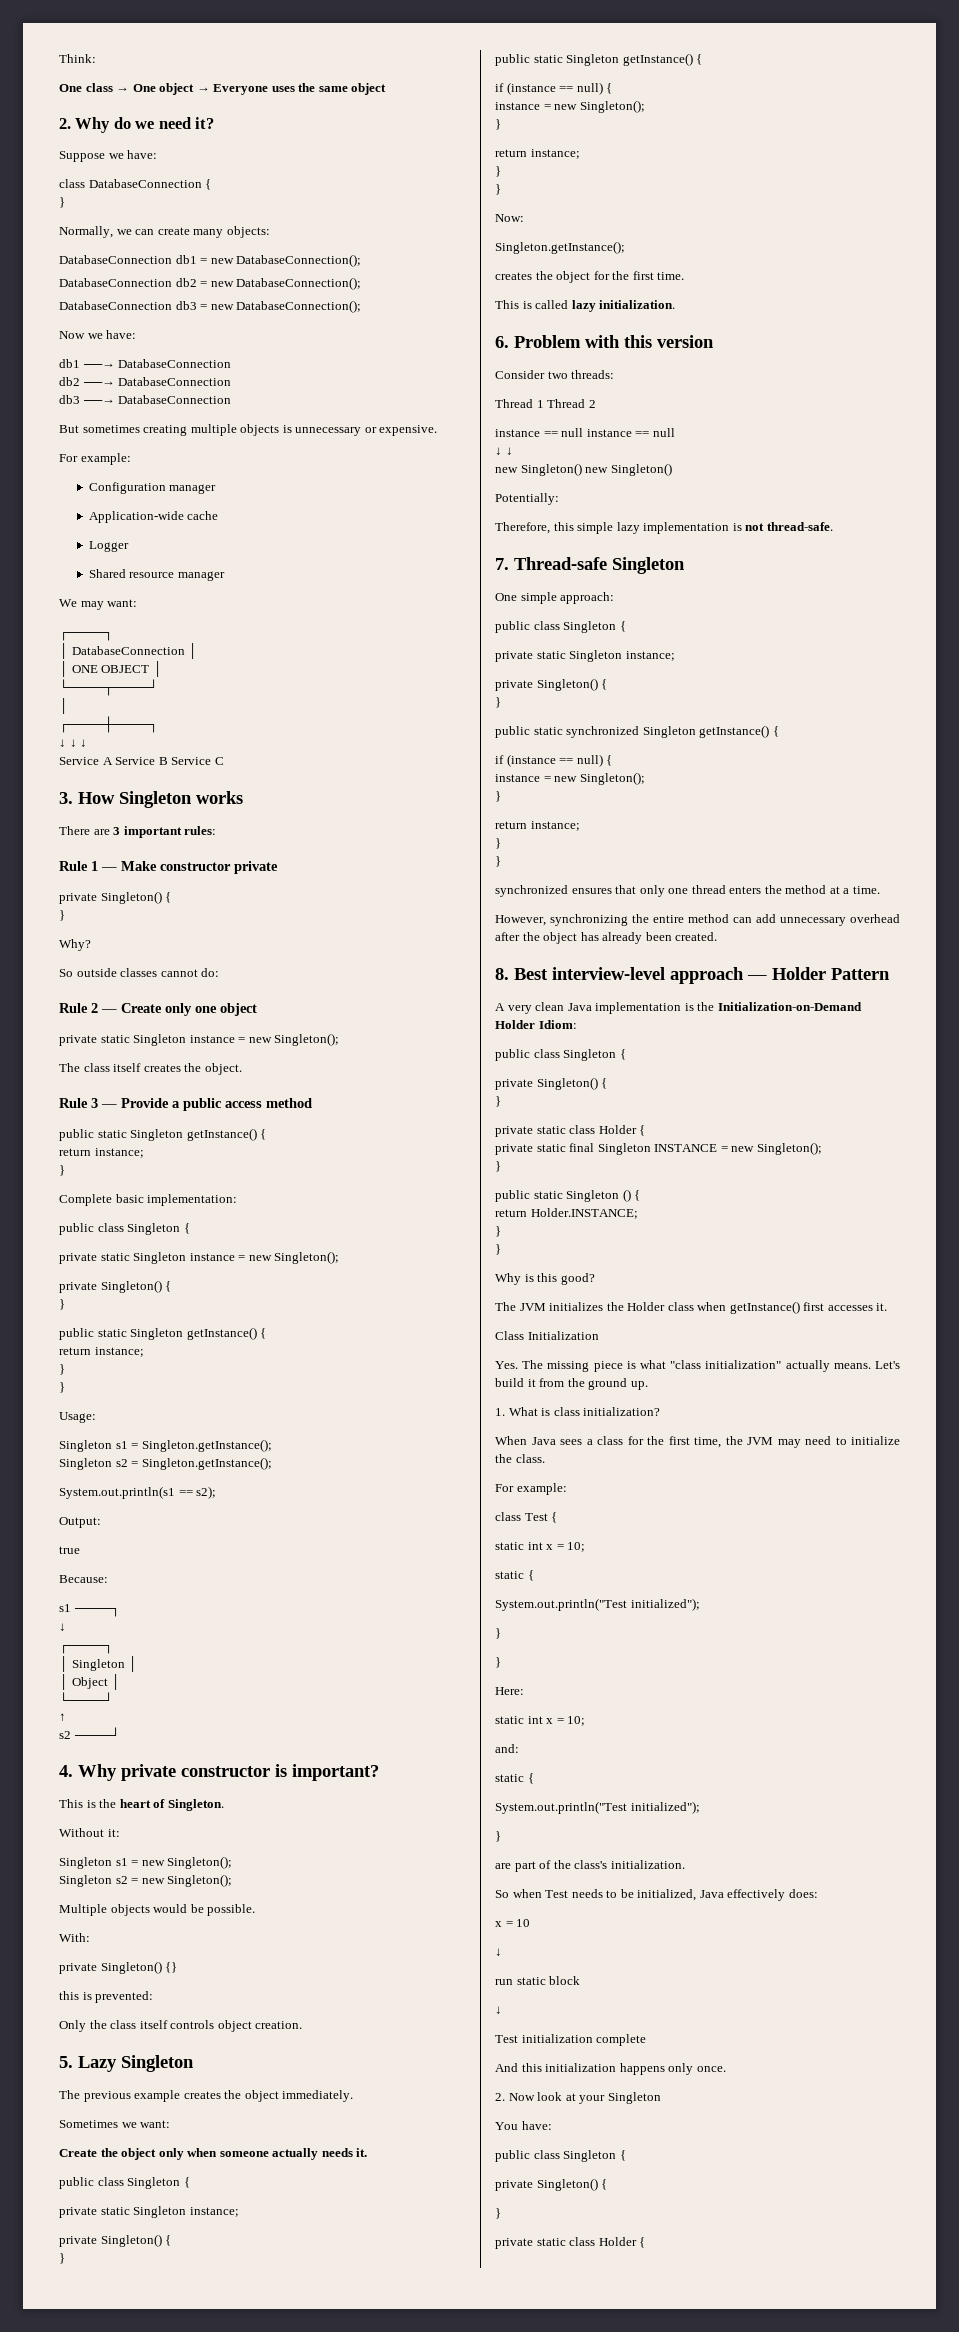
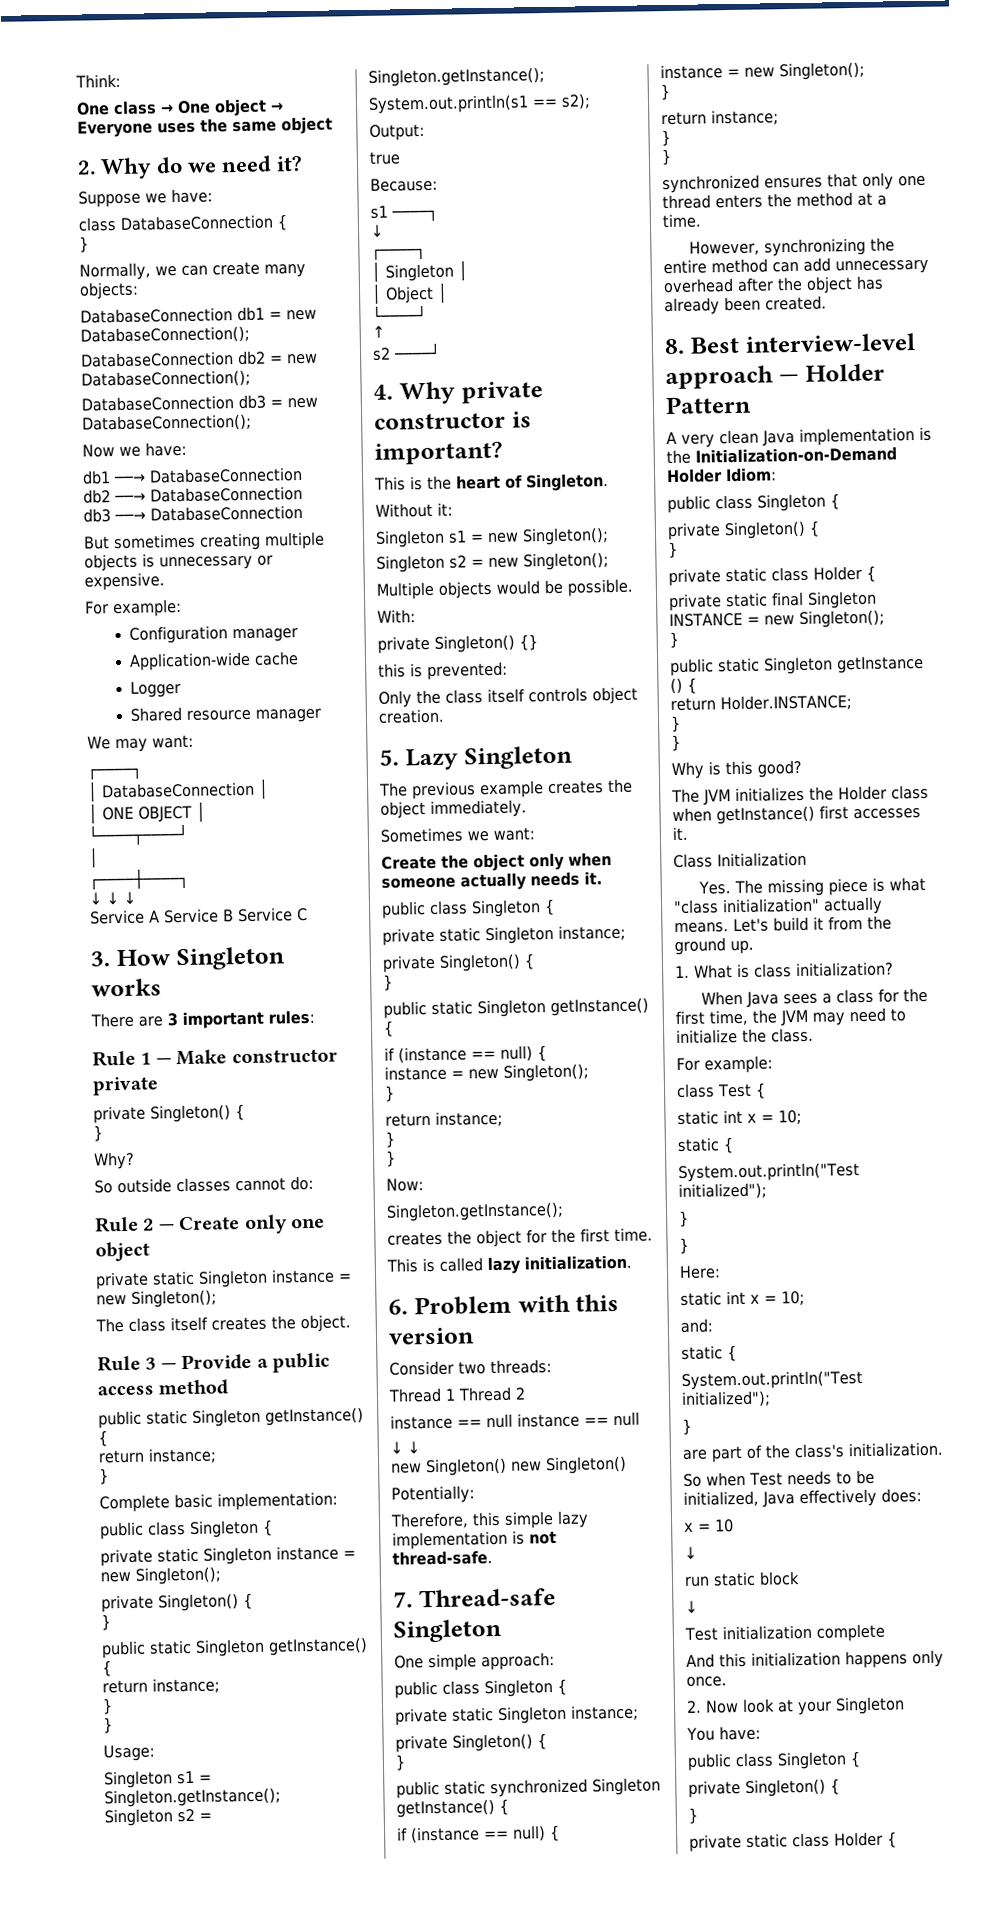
- public static Singleton () {
+ public static Singleton getInstance () {

